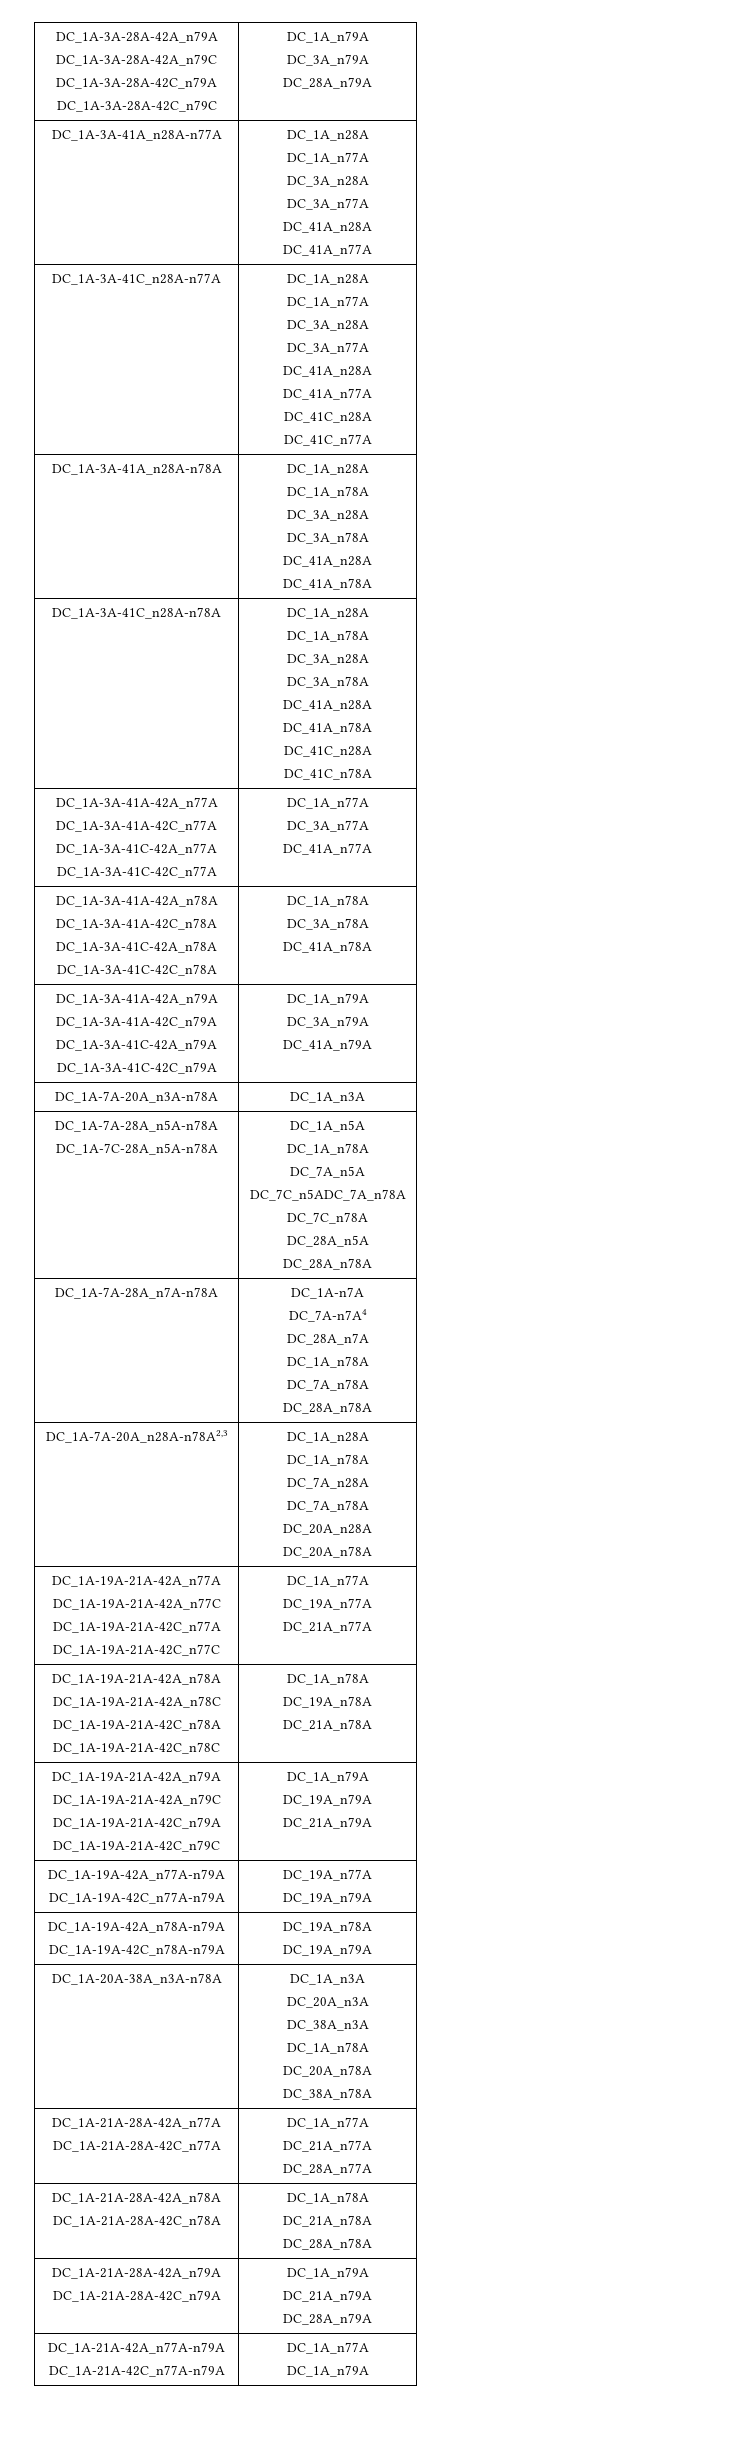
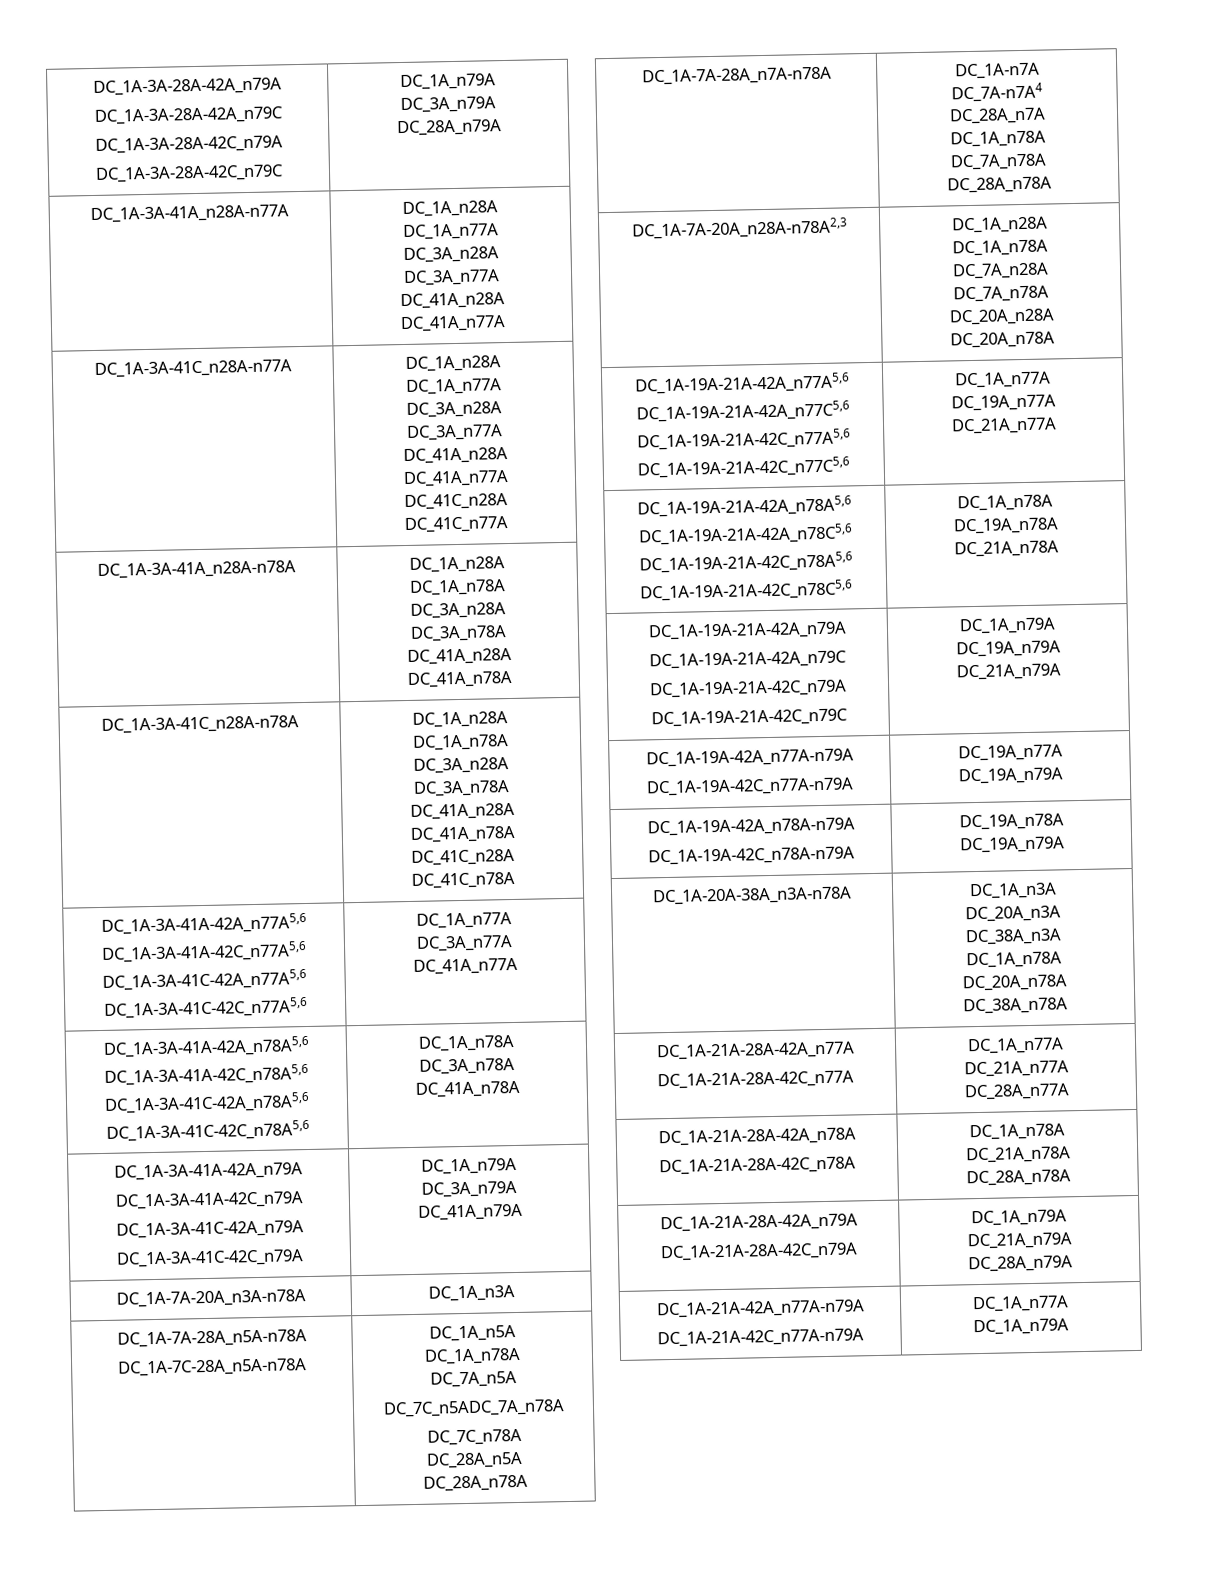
- DC_1A-3A-41A-42A_n77A
- DC_1A-3A-41A-42C_n77A
- DC_1A-3A-41C-42A_n77A
- DC_1A-3A-41C-42C_n77A | DC_1A_n77A
+ DC_1A-3A-41A-42A_n77A5,6
+ DC_1A-3A-41A-42C_n77A5,6
+ DC_1A-3A-41C-42A_n77A5,6
+ DC_1A-3A-41C-42C_n77A5,6 | DC_1A_n77A
- DC_1A-3A-41A-42A_n78A
- DC_1A-3A-41A-42C_n78A
- DC_1A-3A-41C-42A_n78A
- DC_1A-3A-41C-42C_n78A | DC_1A_n78A
+ DC_1A-3A-41A-42A_n78A5,6
+ DC_1A-3A-41A-42C_n78A5,6
+ DC_1A-3A-41C-42A_n78A5,6
+ DC_1A-3A-41C-42C_n78A5,6 | DC_1A_n78A
- DC_1A-19A-21A-42A_n77A
- DC_1A-19A-21A-42A_n77C
- DC_1A-19A-21A-42C_n77A
- DC_1A-19A-21A-42C_n77C | DC_1A_n77A
+ DC_1A-19A-21A-42A_n77A5,6
+ DC_1A-19A-21A-42A_n77C5,6
+ DC_1A-19A-21A-42C_n77A5,6
+ DC_1A-19A-21A-42C_n77C5,6 | DC_1A_n77A
- DC_1A-19A-21A-42A_n78A
- DC_1A-19A-21A-42A_n78C
- DC_1A-19A-21A-42C_n78A
- DC_1A-19A-21A-42C_n78C | DC_1A_n78A
+ DC_1A-19A-21A-42A_n78A5,6
+ DC_1A-19A-21A-42A_n78C5,6
+ DC_1A-19A-21A-42C_n78A5,6
+ DC_1A-19A-21A-42C_n78C5,6 | DC_1A_n78A

